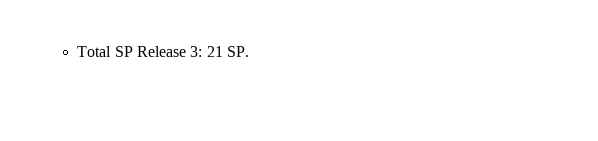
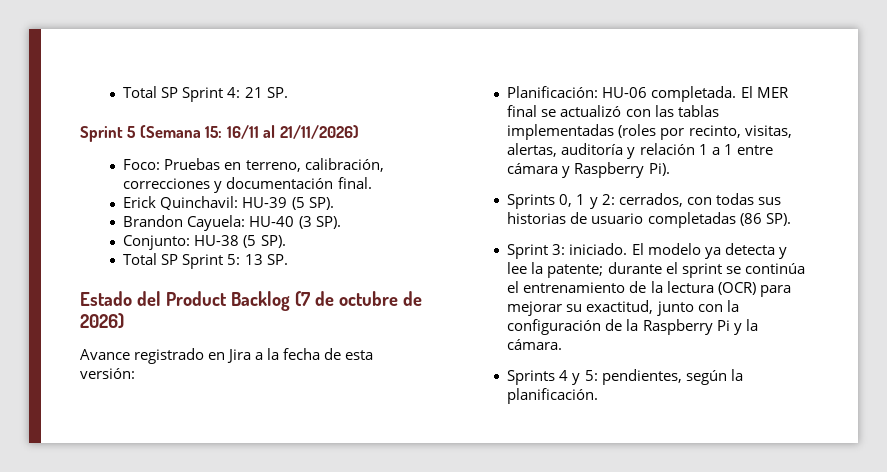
- Total SP Release 3: 21 SP.
+ Total SP Sprint 4: 21 SP.
+ Sprint 5 (Semana 15: 16/11 al 21/11/2026)
+ Foco: Pruebas en terreno, calibración, correcciones y documentación final.
+ Erick Quinchavil: HU-39 (5 SP).
+ Brandon Cayuela: HU-40 (3 SP).
+ Conjunto: HU-38 (5 SP).
+ Total SP Sprint 5: 13 SP.
+ Estado del Product Backlog (7 de octubre de 2026)
+ Avance registrado en Jira a la fecha de esta versión:
+ Planificación: HU-06 completada. El MER final se actualizó con las tablas implementadas (roles por recinto, visitas, alertas, auditoría y relación 1 a 1 entre cámara y Raspberry Pi).
+ Sprints 0, 1 y 2: cerrados, con todas sus historias de usuario completadas (86 SP).
+ Sprint 3: iniciado. El modelo ya detecta y lee la patente; durante el sprint se continúa el entrenamiento de la lectura (OCR) para mejorar su exactitud, junto con la configuración de la Raspberry Pi y la cámara.
+ Sprints 4 y 5: pendientes, según la planificación.

